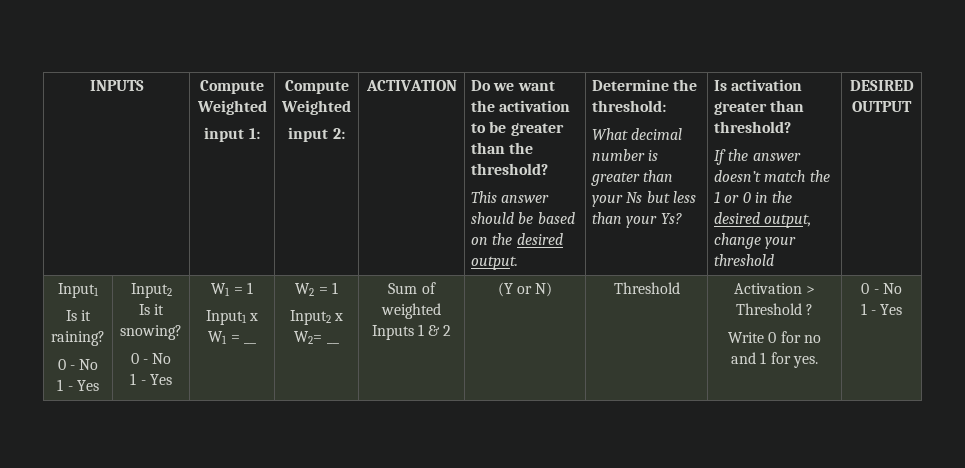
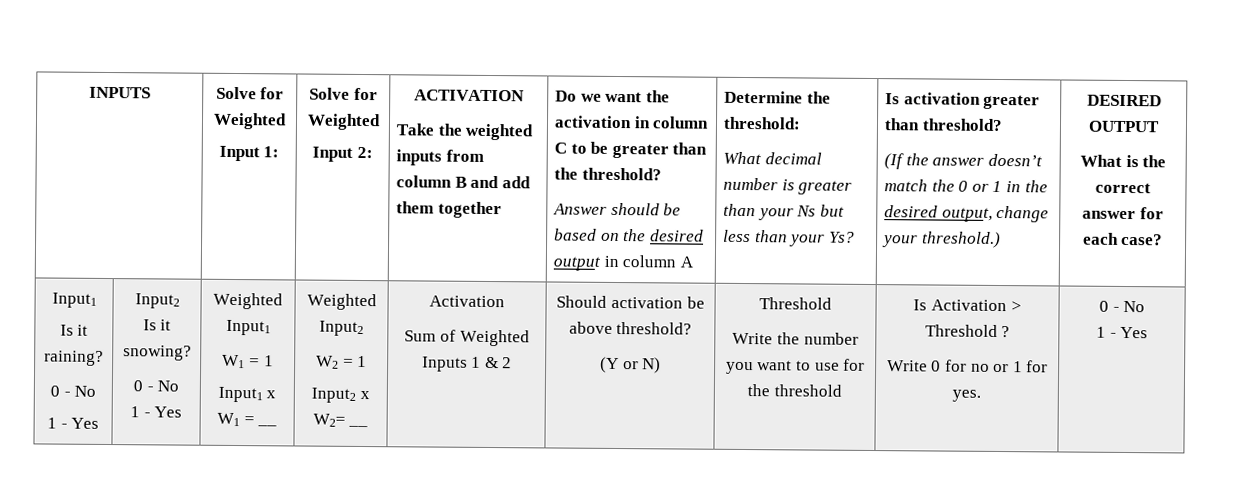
- INPUTS | Compute Weighted
- input 1: | Compute Weighted
- input 2:
+ INPUTS | Solve for Weighted
+ Input 1: | Solve for Weighted
+ Input 2:
+ Take the weighted inputs from column B and add them together
- Do we want the activation to be greater than the threshold?
+ Do we want the activation in column C to be greater than the threshold?
- This answer should be based on the desired output.
+ Answer should be based on the desired output in column A
- If the answer doesn’t match the 1 or 0 in the desired output, change your threshold
+ (If the answer doesn’t match the 0 or 1 in the desired output, change your threshold.)
+ What is the correct answer for each case?
+ Weighted Input1
+ Weighted Input2
- Input2 x W2= __
+ Input2 x W2= __ | Activation
- Sum of weighted Inputs 1 & 2
+ Sum of Weighted Inputs 1 & 2
+ Should activation be above threshold?
- Activation > Threshold ?
+ Write the number you want to use for the threshold | Is Activation > Threshold ?
- Write 0 for no and 1 for yes.
+ Write 0 for no or 1 for yes.

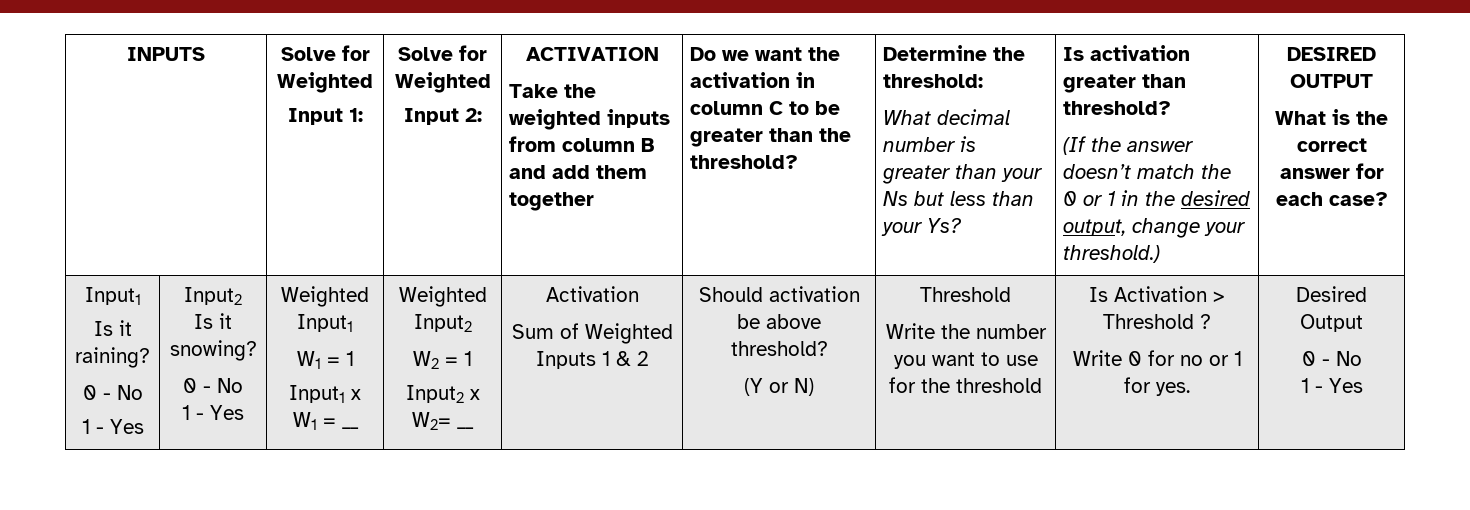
- Answer should be based on the desired output in column A
+ Desired Output

